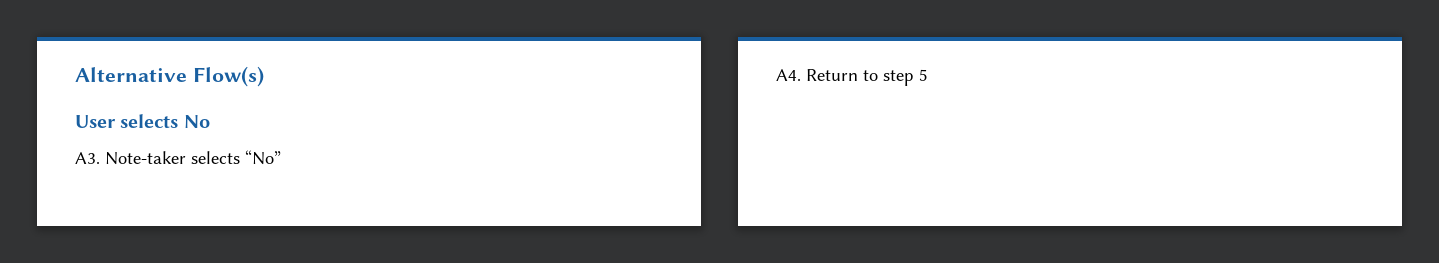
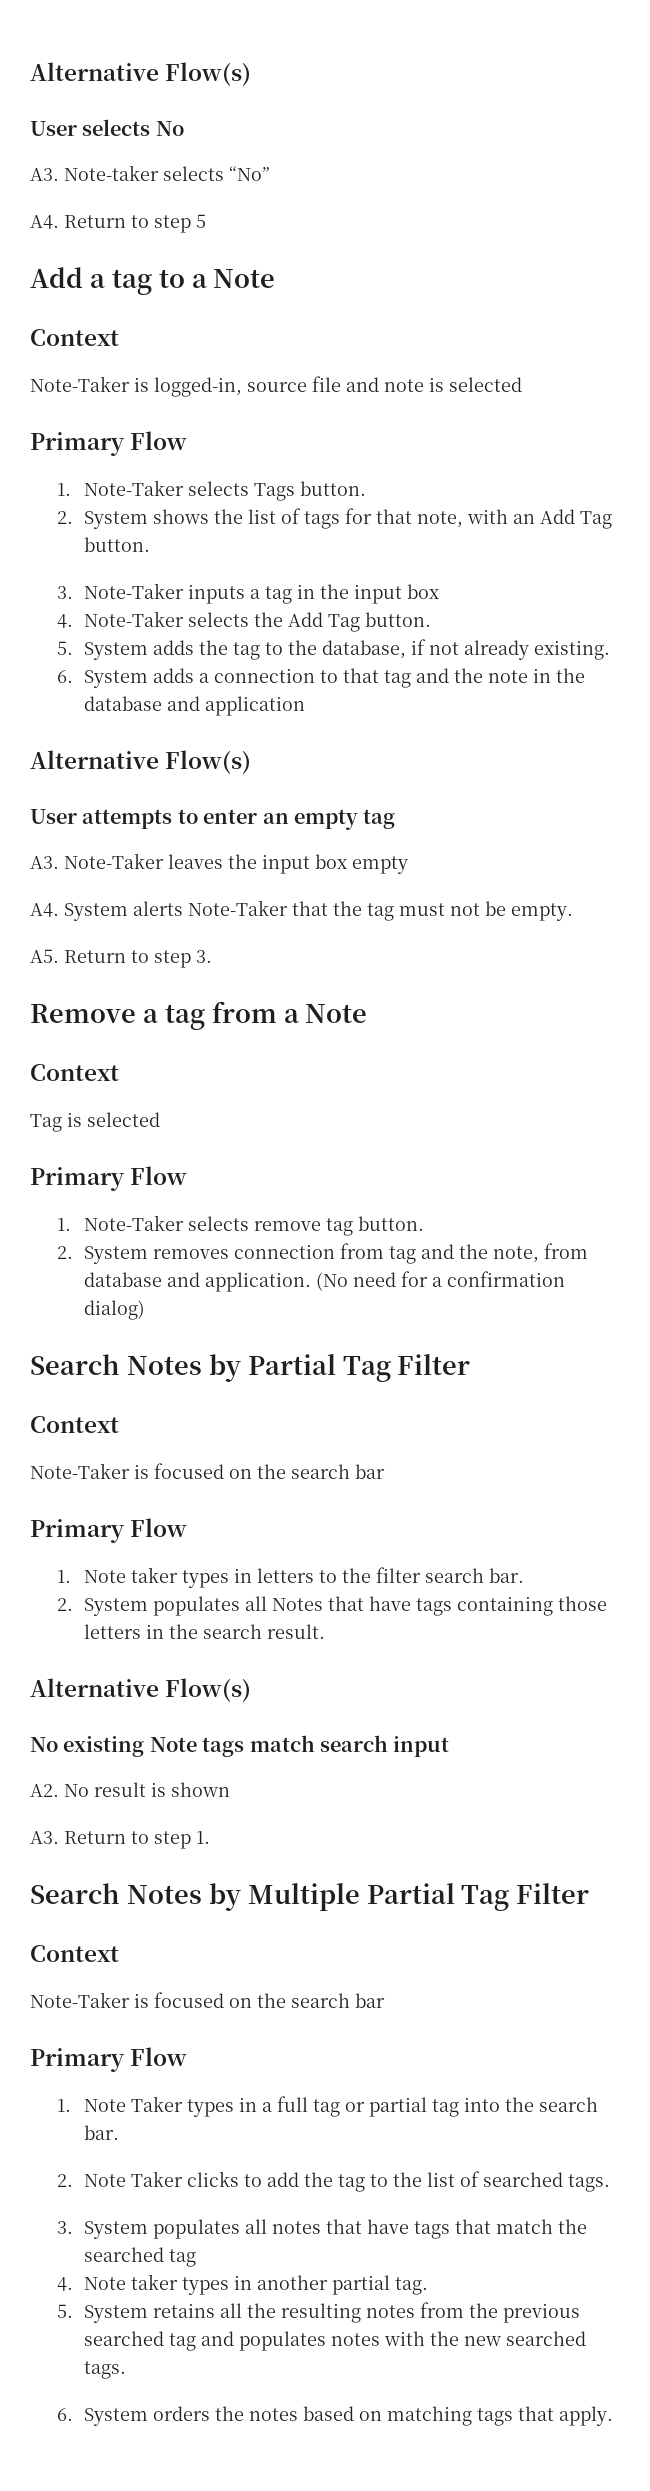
+ Add a tag to a Note
+ Context
+ Note-Taker is logged-in, source file and note is selected
+ Primary Flow
+ 1. Note-Taker selects Tags button.
+ 2. System shows the list of tags for that note, with an Add Tag button.
+ 3. Note-Taker inputs a tag in the input box
+ 4. Note-Taker selects the Add Tag button.
+ 5. System adds the tag to the database, if not already existing.
+ 6. System adds a connection to that tag and the note in the database and application
+ Alternative Flow(s)
+ User attempts to enter an empty tag
+ A3. Note-Taker leaves the input box empty
+ A4. System alerts Note-Taker that the tag must not be empty.
+ A5. Return to step 3.
+ Remove a tag from a Note
+ Context
+ Tag is selected
+ Primary Flow
+ 1. Note-Taker selects remove tag button.
+ 2. System removes connection from tag and the note, from database and application. (No need for a confirmation dialog)
+ Search Notes by Partial Tag Filter
+ Context
+ Note-Taker is focused on the search bar
+ Primary Flow
+ 1. Note taker types in letters to the filter search bar.
+ 2. System populates all Notes that have tags containing those letters in the search result.
+ Alternative Flow(s)
+ No existing Note tags match search input
+ A2. No result is shown
+ A3. Return to step 1.
+ Search Notes by Multiple Partial Tag Filter
+ Context
+ Note-Taker is focused on the search bar
+ Primary Flow
+ 1. Note Taker types in a full tag or partial tag into the search bar.
+ 2. Note Taker clicks to add the tag to the list of searched tags.
+ 3. System populates all notes that have tags that match the searched tag
+ 4. Note taker types in another partial tag.
+ 5. System retains all the resulting notes from the previous searched tag and populates notes with the new searched tags.
+ 6. System orders the notes based on matching tags that apply.

